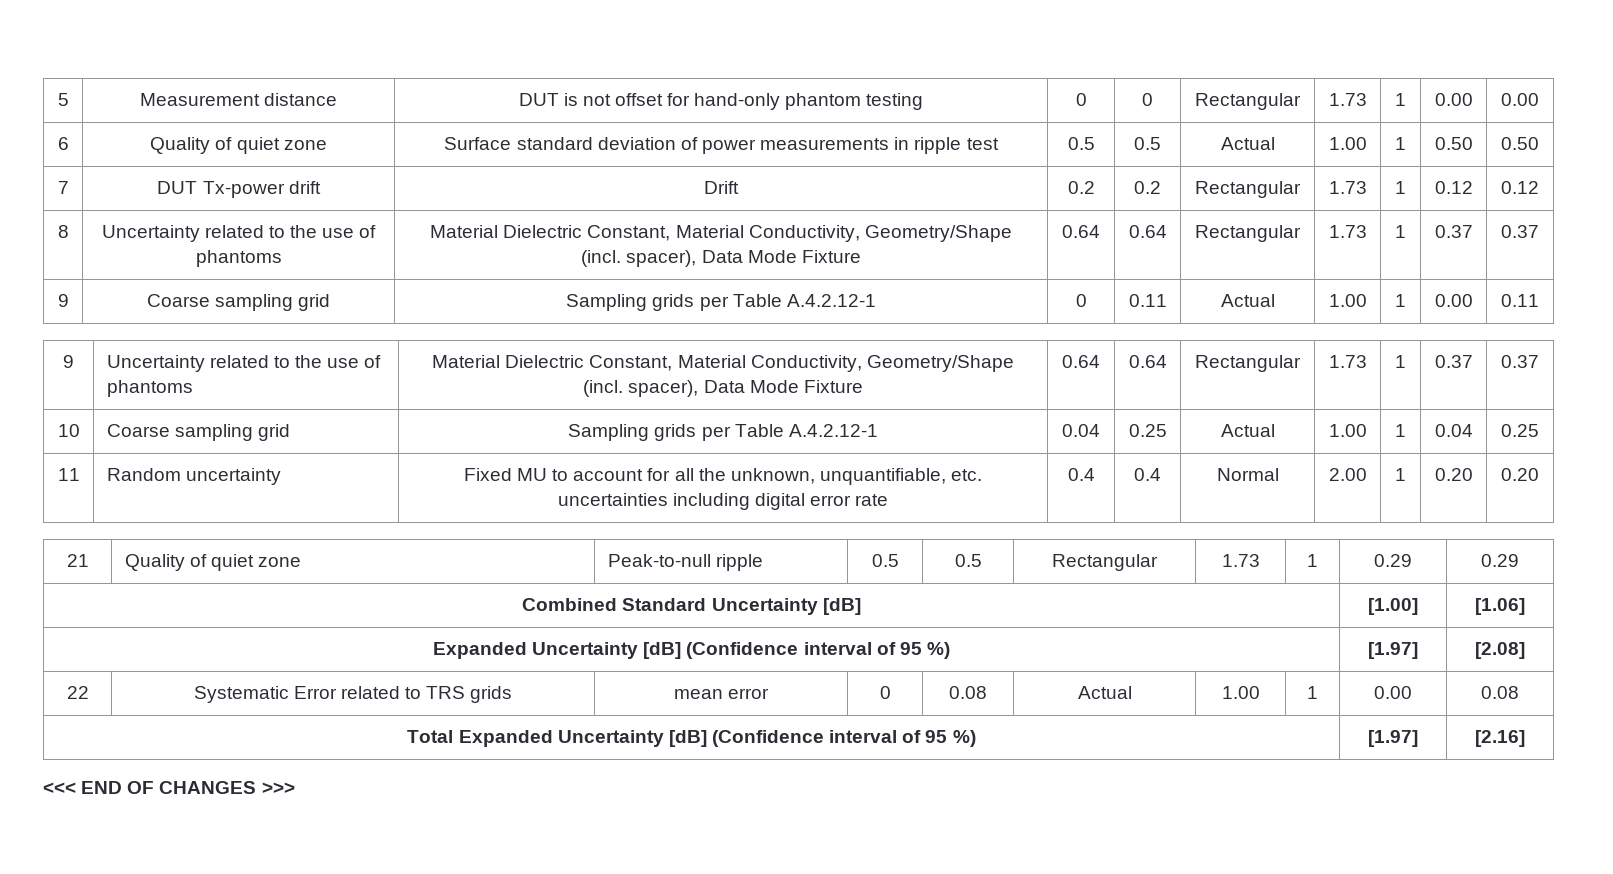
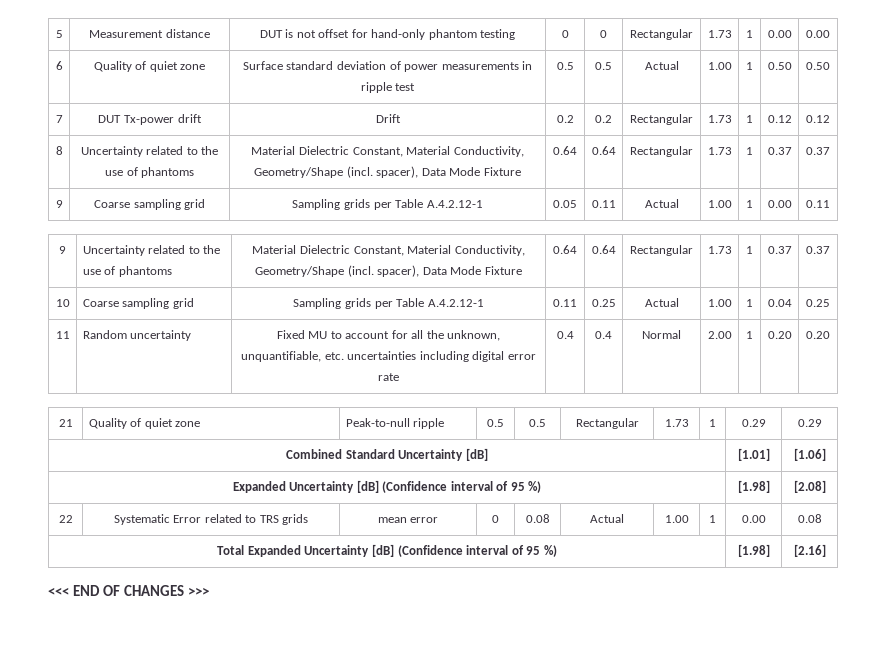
- 9 | Coarse sampling grid | Sampling grids per Table A.4.2.12-1 | 0 | 0.11 | Actual | 1.00 | 1 | 0.00 | 0.11
+ 9 | Coarse sampling grid | Sampling grids per Table A.4.2.12-1 | 0.05 | 0.11 | Actual | 1.00 | 1 | 0.00 | 0.11
- 10 | Coarse sampling grid | Sampling grids per Table A.4.2.12-1 | 0.04 | 0.25 | Actual | 1.00 | 1 | 0.04 | 0.25
+ 10 | Coarse sampling grid | Sampling grids per Table A.4.2.12-1 | 0.11 | 0.25 | Actual | 1.00 | 1 | 0.04 | 0.25
- Combined Standard Uncertainty [dB] | [1.00] | [1.06]
+ Combined Standard Uncertainty [dB] | [1.01] | [1.06]
- Expanded Uncertainty [dB] (Confidence interval of 95 %) | [1.97] | [2.08]
+ Expanded Uncertainty [dB] (Confidence interval of 95 %) | [1.98] | [2.08]
- Total Expanded Uncertainty [dB] (Confidence interval of 95 %) | [1.97] | [2.16]
+ Total Expanded Uncertainty [dB] (Confidence interval of 95 %) | [1.98] | [2.16]

